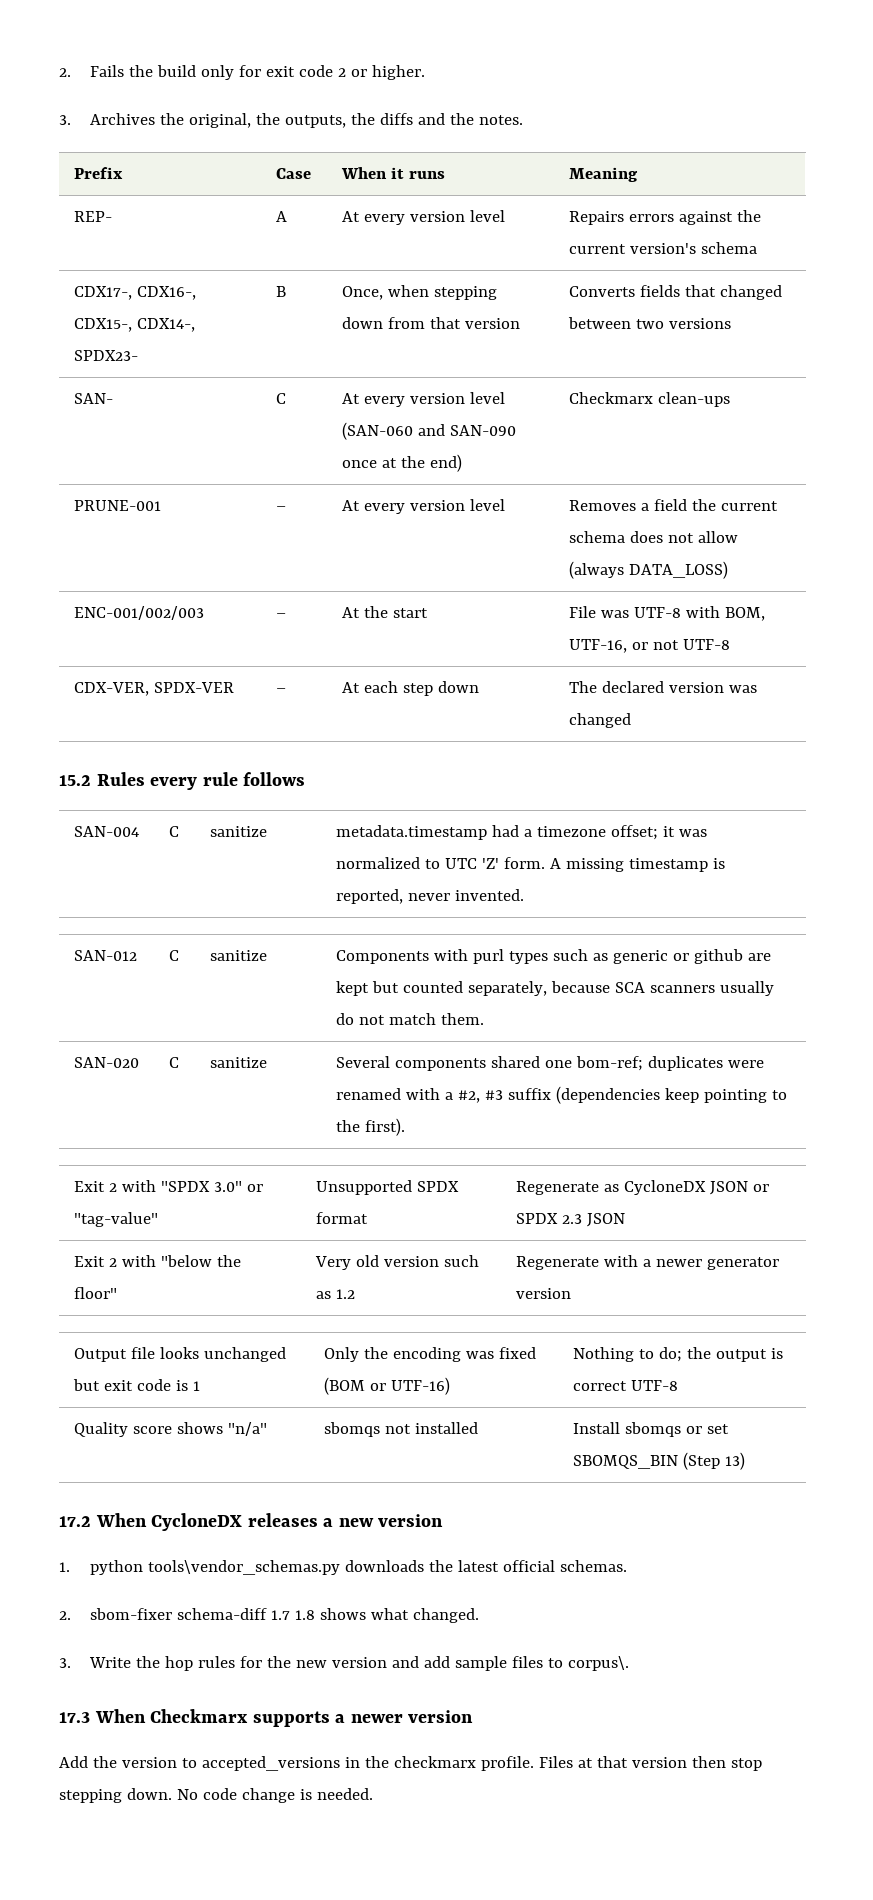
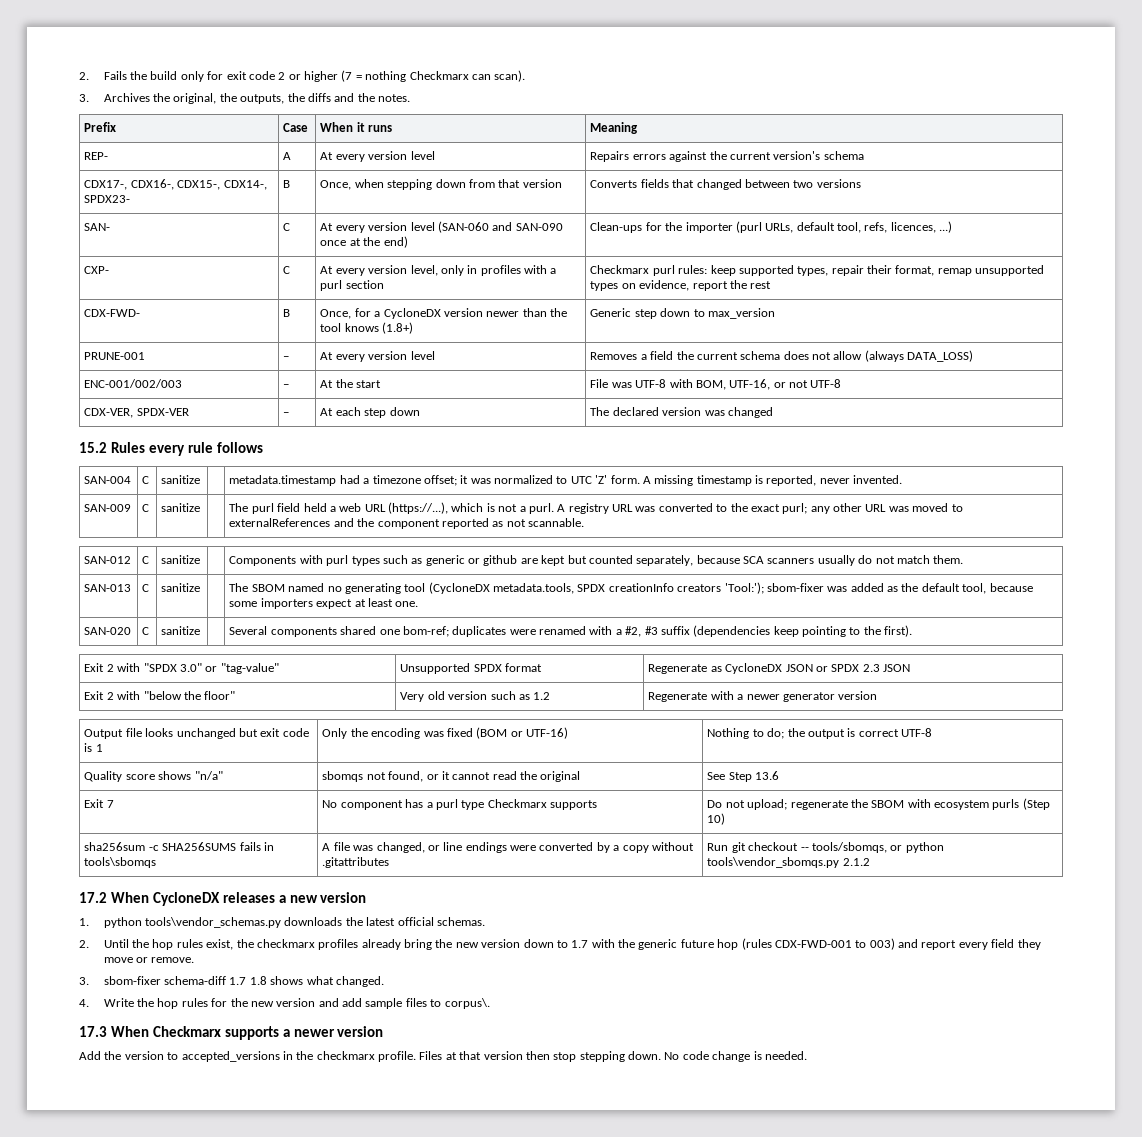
- 2. Fails the build only for exit code 2 or higher.
+ 2. Fails the build only for exit code 2 or higher (7 = nothing Checkmarx can scan).
- SAN- | C | At every version level (SAN-060 and SAN-090 once at the end) | Checkmarx clean-ups
+ SAN- | C | At every version level (SAN-060 and SAN-090 once at the end) | Clean-ups for the importer (purl URLs, default tool, refs, licences, ...)
+ CXP- | C | At every version level, only in profiles with a purl section | Checkmarx purl rules: keep supported types, repair their format, remap unsupported types on evidence, report the rest
+ CDX-FWD- | B | Once, for a CycloneDX version newer than the tool knows (1.8+) | Generic step down to max_version
+ SAN-009 | C | sanitize | | The purl field held a web URL (https://...), which is not a purl. A registry URL was converted to the exact purl; any other URL was moved to externalReferences and the component reported as not scannable.
+ SAN-013 | C | sanitize | | The SBOM named no generating tool (CycloneDX metadata.tools, SPDX creationInfo creators 'Tool:'); sbom-fixer was added as the default tool, because some importers expect at least one.
- Quality score shows "n/a" | sbomqs not installed | Install sbomqs or set SBOMQS_BIN (Step 13)
+ Quality score shows "n/a" | sbomqs not found, or it cannot read the original | See Step 13.6
+ Exit 7 | No component has a purl type Checkmarx supports | Do not upload; regenerate the SBOM with ecosystem purls (Step 10)
+ sha256sum -c SHA256SUMS fails in tools\sbomqs | A file was changed, or line endings were converted by a copy without .gitattributes | Run git checkout -- tools/sbomqs, or python tools\vendor_sbomqs.py 2.1.2
- 2. sbom-fixer schema-diff 1.7 1.8 shows what changed.
+ 2. Until the hop rules exist, the checkmarx profiles already bring the new version down to 1.7 with the generic future hop (rules CDX-FWD-001 to 003) and report every field they move or remove.
+ 3. sbom-fixer schema-diff 1.7 1.8 shows what changed.
- 3. Write the hop rules for the new version and add sample files to corpus\.
+ 4. Write the hop rules for the new version and add sample files to corpus\.

